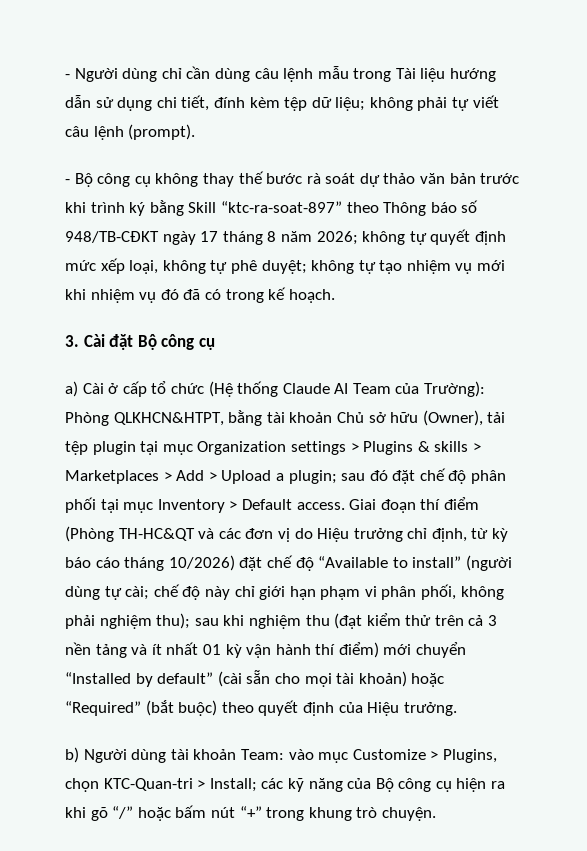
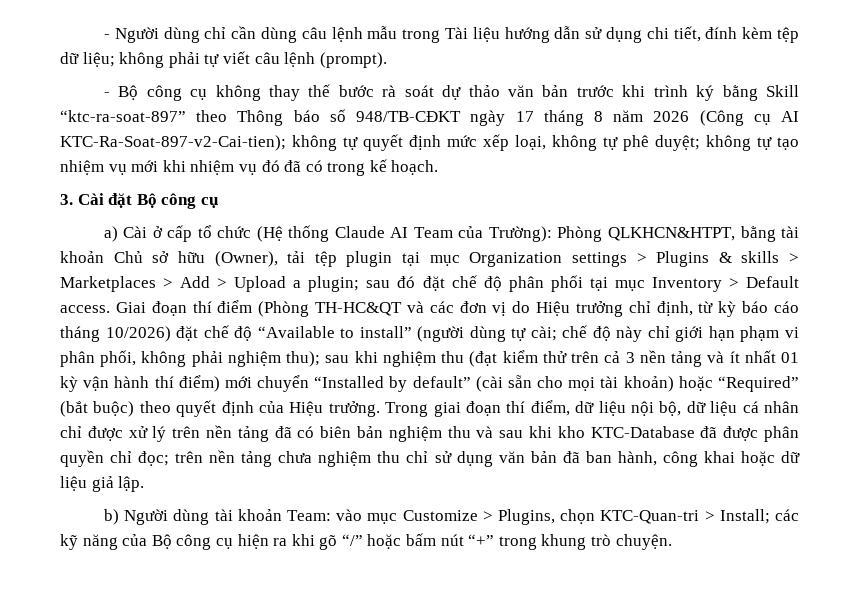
- - Bộ công cụ không thay thế bước rà soát dự thảo văn bản trước khi trình ký bằng Skill “ktc-ra-soat-897” theo Thông báo số 948/TB-CĐKT ngày 17 tháng 8 năm 2026; không tự quyết định mức xếp loại, không tự phê duyệt; không tự tạo nhiệm vụ mới khi nhiệm vụ đó đã có trong kế hoạch.
+ - Bộ công cụ không thay thế bước rà soát dự thảo văn bản trước khi trình ký bằng Skill “ktc-ra-soat-897” theo Thông báo số 948/TB-CĐKT ngày 17 tháng 8 năm 2026 (Công cụ AI KTC-Ra-Soat-897-v2-Cai-tien); không tự quyết định mức xếp loại, không tự phê duyệt; không tự tạo nhiệm vụ mới khi nhiệm vụ đó đã có trong kế hoạch.
+ Trong giai đoạn thí điểm, dữ liệu nội bộ, dữ liệu cá nhân chỉ được xử lý trên nền tảng đã có biên bản nghiệm thu và sau khi kho KTC-Database đã được phân quyền chỉ đọc; trên nền tảng chưa nghiệm thu chỉ sử dụng văn bản đã ban hành, công khai hoặc dữ liệu giả lập.

